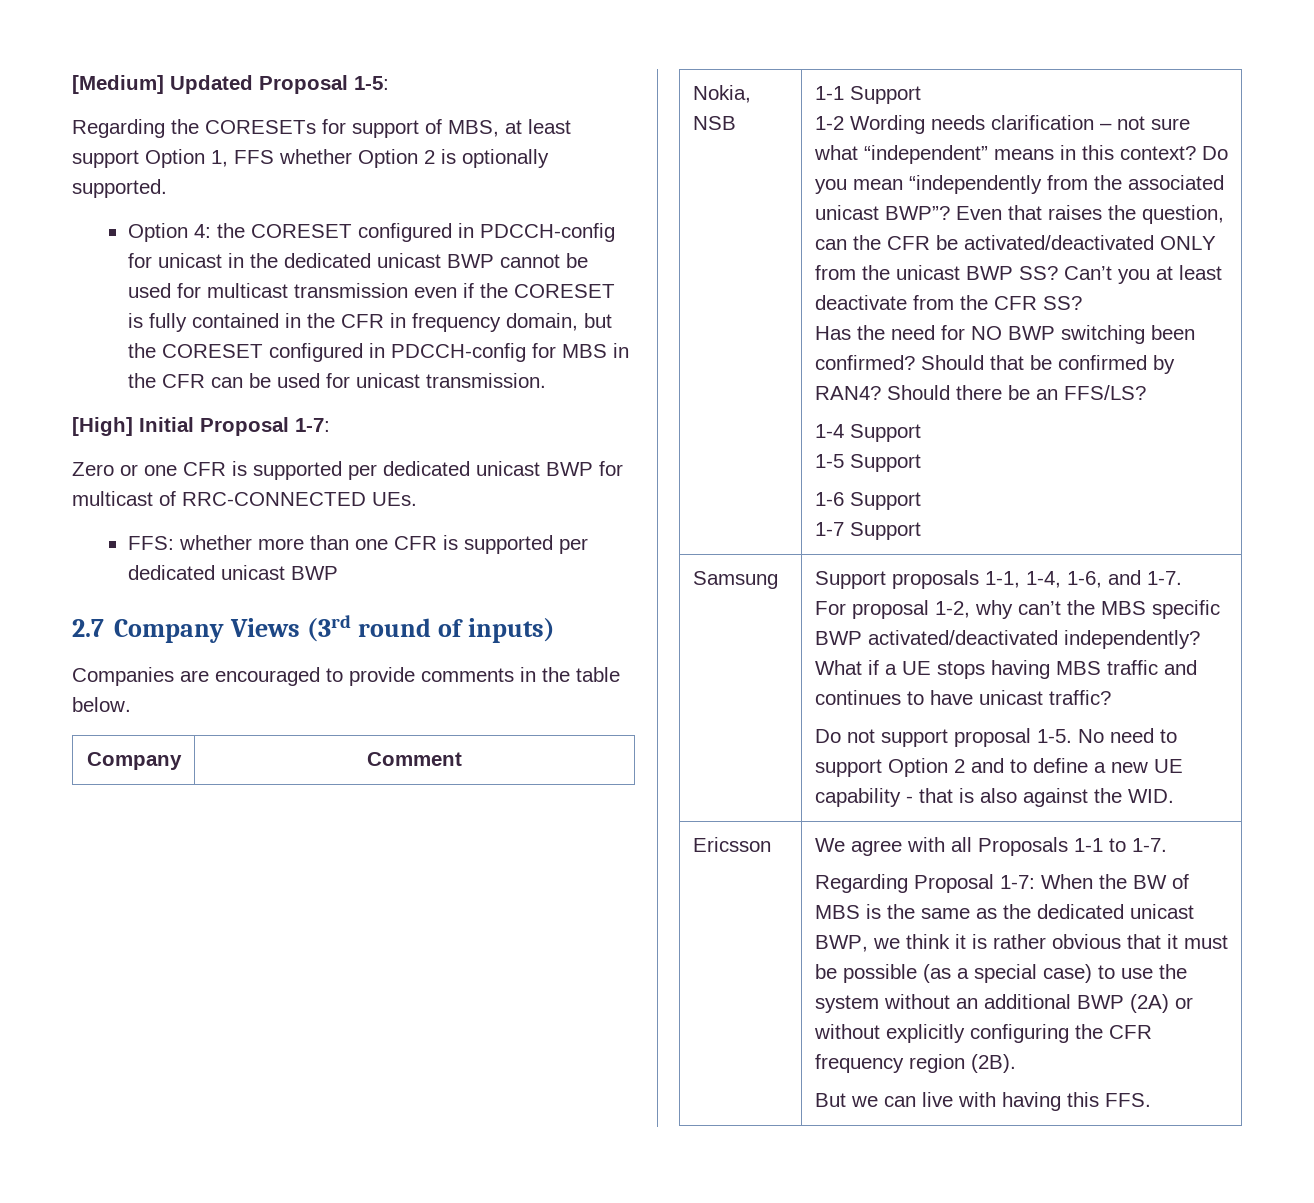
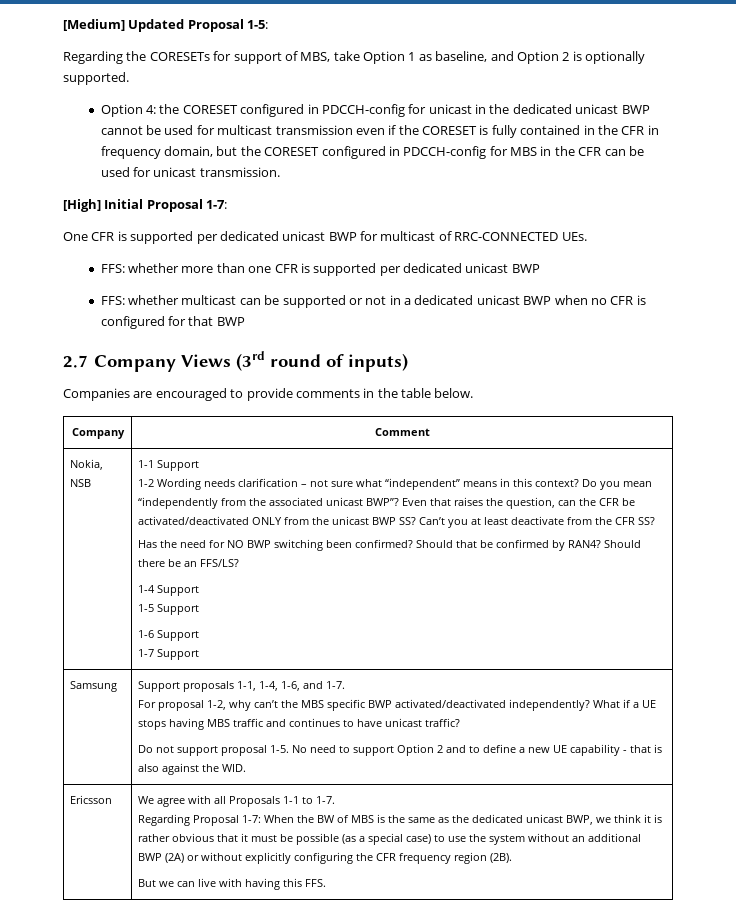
- Regarding the CORESETs for support of MBS, at least support Option 1, FFS whether Option 2 is optionally supported.
+ Regarding the CORESETs for support of MBS, take Option 1 as baseline, and Option 2 is optionally supported.
- Zero or one CFR is supported per dedicated unicast BWP for multicast of RRC-CONNECTED UEs.
+ One CFR is supported per dedicated unicast BWP for multicast of RRC-CONNECTED UEs.
+ FFS: whether multicast can be supported or not in a dedicated unicast BWP when no CFR is configured for that BWP

